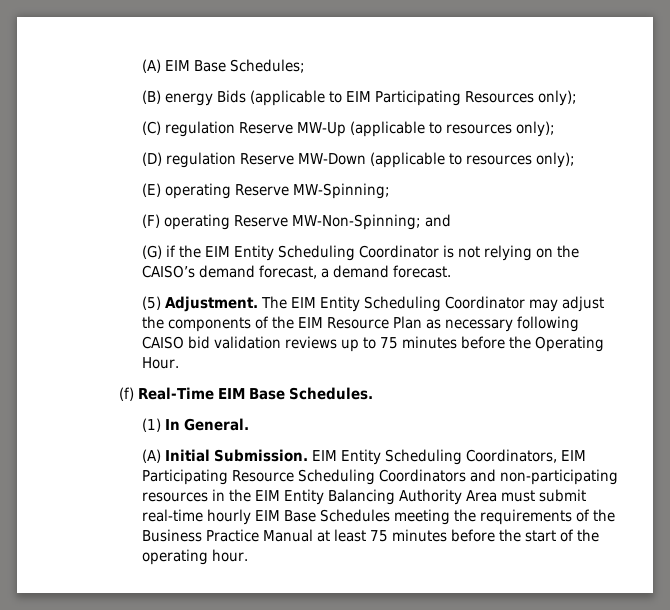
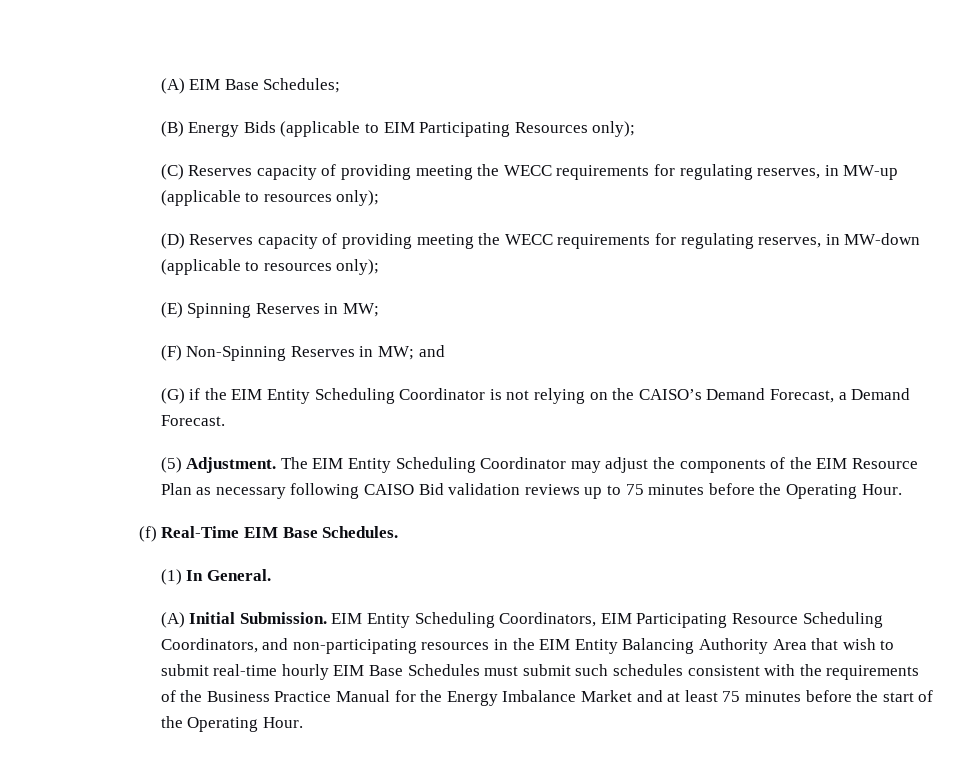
- (B) energy Bids (applicable to EIM Participating Resources only);
+ (B) Energy Bids (applicable to EIM Participating Resources only);
- (C) regulation Reserve MW-Up (applicable to resources only);
+ (C) Reserves capacity of providing meeting the WECC requirements for regulating reserves, in MW-up (applicable to resources only);
- (D) regulation Reserve MW-Down (applicable to resources only);
+ (D) Reserves capacity of providing meeting the WECC requirements for regulating reserves, in MW-down (applicable to resources only);
- (E) operating Reserve MW-Spinning;
- (F) operating Reserve MW-Non-Spinning; and
+ (E) Spinning Reserves in MW;
+ (F) Non-Spinning Reserves in MW; and
- (G) if the EIM Entity Scheduling Coordinator is not relying on the CAISO’s demand forecast, a demand forecast.
+ (G) if the EIM Entity Scheduling Coordinator is not relying on the CAISO’s Demand Forecast, a Demand Forecast.
- The EIM Entity Scheduling Coordinator may adjust the components of the EIM Resource Plan as necessary following CAISO bid validation reviews up to 75 minutes before the Operating Hour.
+ The EIM Entity Scheduling Coordinator may adjust the components of the EIM Resource Plan as necessary following CAISO Bid validation reviews up to 75 minutes before the Operating Hour.
- EIM Entity Scheduling Coordinators, EIM Participating Resource Scheduling Coordinators and non-participating resources in the EIM Entity Balancing Authority Area must submit real-time hourly EIM Base Schedules meeting the requirements of the Business Practice Manual at least 75 minutes before the start of the operating hour.
+ EIM Entity Scheduling Coordinators, EIM Participating Resource Scheduling Coordinators, and non-participating resources in the EIM Entity Balancing Authority Area that wish to submit real-time hourly EIM Base Schedules must submit such schedules consistent with the requirements of the Business Practice Manual for the Energy Imbalance Market and at least 75 minutes before the start of the Operating Hour.

